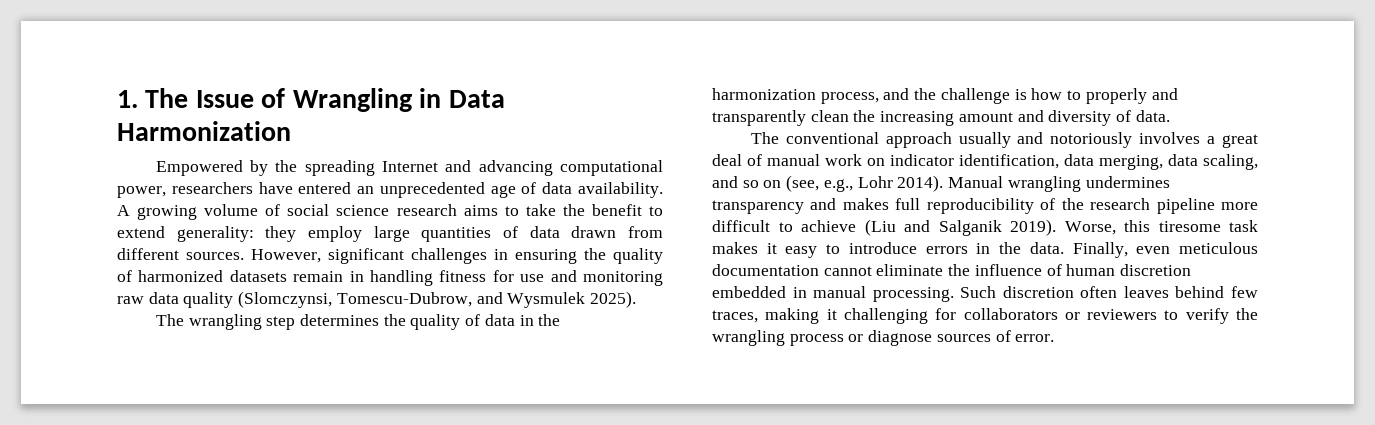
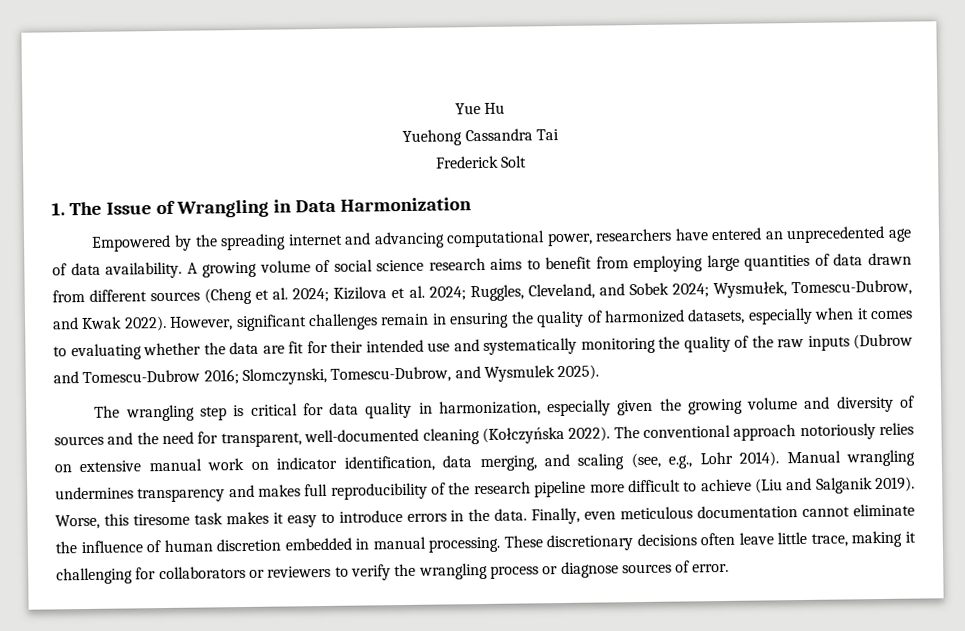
+ Yue Hu
+ Yuehong Cassandra Tai
+ Frederick Solt
- Empowered by the spreading Internet and advancing computational power, researchers have entered an unprecedented age of data availability.
+ Empowered by the spreading internet and advancing computational power, researchers have entered an unprecedented age of data availability.
- A growing volume of social science research aims to take the benefit to extend generality: they employ large quantities of data drawn from different sources.
+ A growing volume of social science research aims to benefit from employing large quantities of data drawn from different sources (Cheng et al. 2024; Kizilova et al. 2024; Ruggles, Cleveland, and Sobek 2024; Wysmułek, Tomescu-Dubrow, and Kwak 2022).
- However, significant challenges in ensuring the quality of harmonized datasets remain in handling fitness for use and monitoring raw data quality (Slomczynsi, Tomescu-Dubrow, and Wysmulek 2025).
+ However, significant challenges remain in ensuring the quality of harmonized datasets, especially when it comes to evaluating whether the data are fit for their intended use and systematically monitoring the quality of the raw inputs (Dubrow and Tomescu-Dubrow 2016; Slomczynski, Tomescu-Dubrow, and Wysmulek 2025).
- The wrangling step determines the quality of data in the harmonization process, and the challenge is how to properly and transparently clean the increasing amount and diversity of data.
- The conventional approach usually and notoriously involves a great deal of manual work on indicator identification, data merging, data scaling, and so on (see, e.g., Lohr 2014).
+ The wrangling step is critical for data quality in harmonization, especially given the growing volume and diversity of sources and the need for transparent, well-documented cleaning (Kołczyńska 2022). The conventional approach notoriously relies on extensive manual work on indicator identification, data merging, and scaling (see, e.g., Lohr 2014).
- Such discretion often leaves behind few traces, making it challenging for collaborators or reviewers to verify the wrangling process or diagnose sources of error.
+ These discretionary decisions often leave little trace, making it challenging for collaborators or reviewers to verify the wrangling process or diagnose sources of error.

